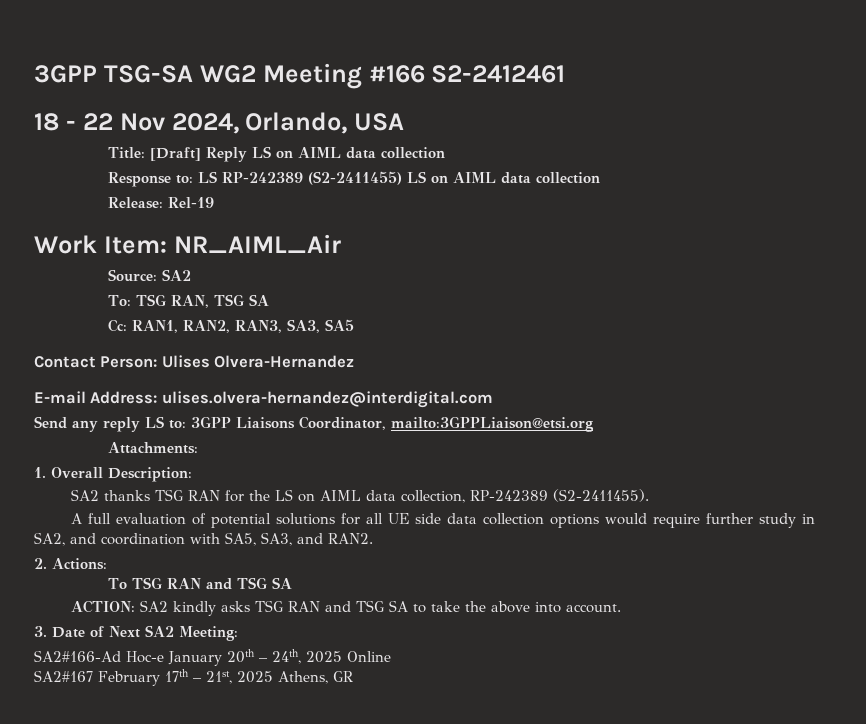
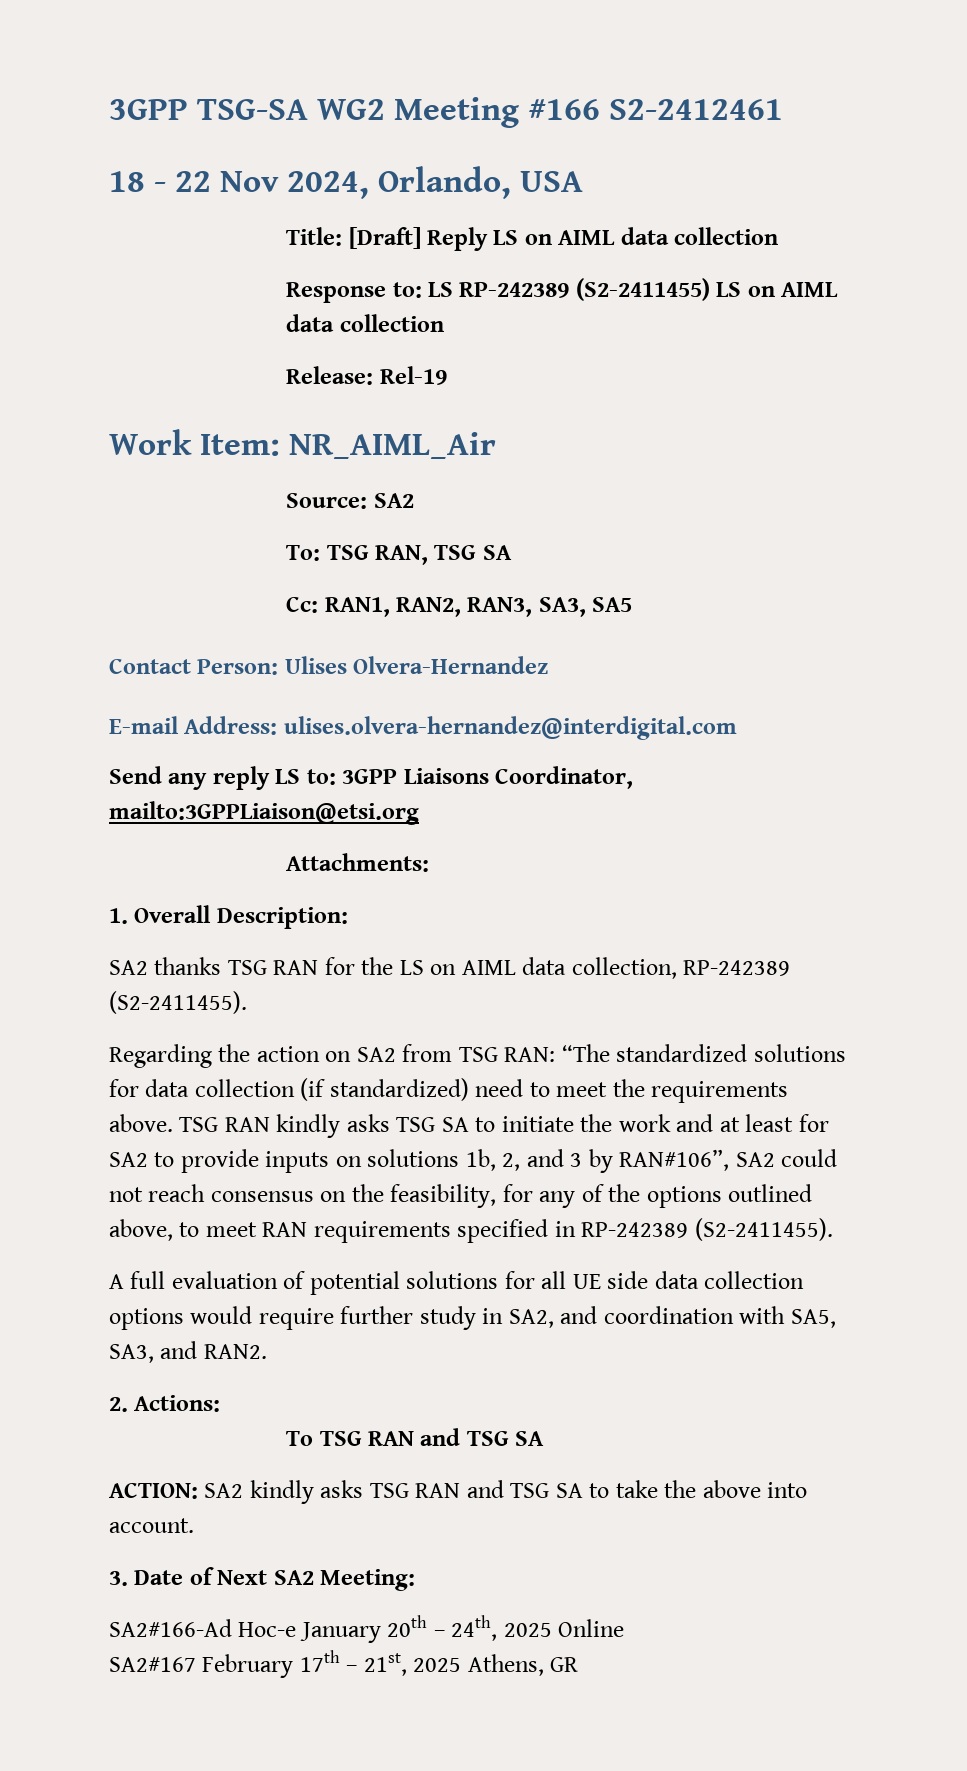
+ Regarding the action on SA2 from TSG RAN: “The standardized solutions for data collection (if standardized) need to meet the requirements above. TSG RAN kindly asks TSG SA to initiate the work and at least for SA2 to provide inputs on solutions 1b, 2, and 3 by RAN#106”, SA2 could not reach consensus on the feasibility, for any of the options outlined above, to meet RAN requirements specified in RP-242389 (S2-2411455).

